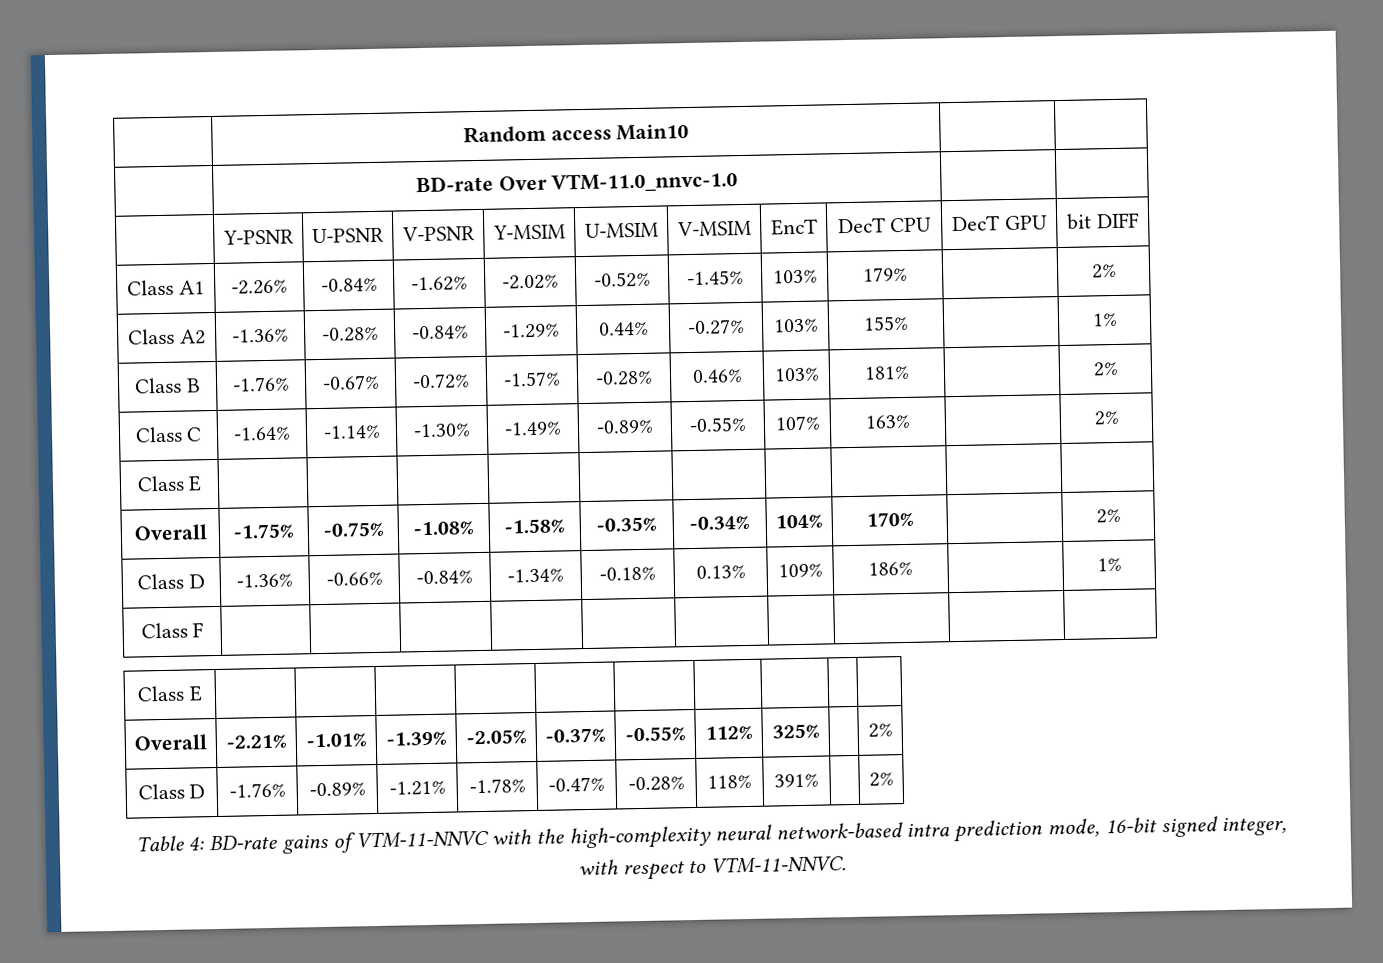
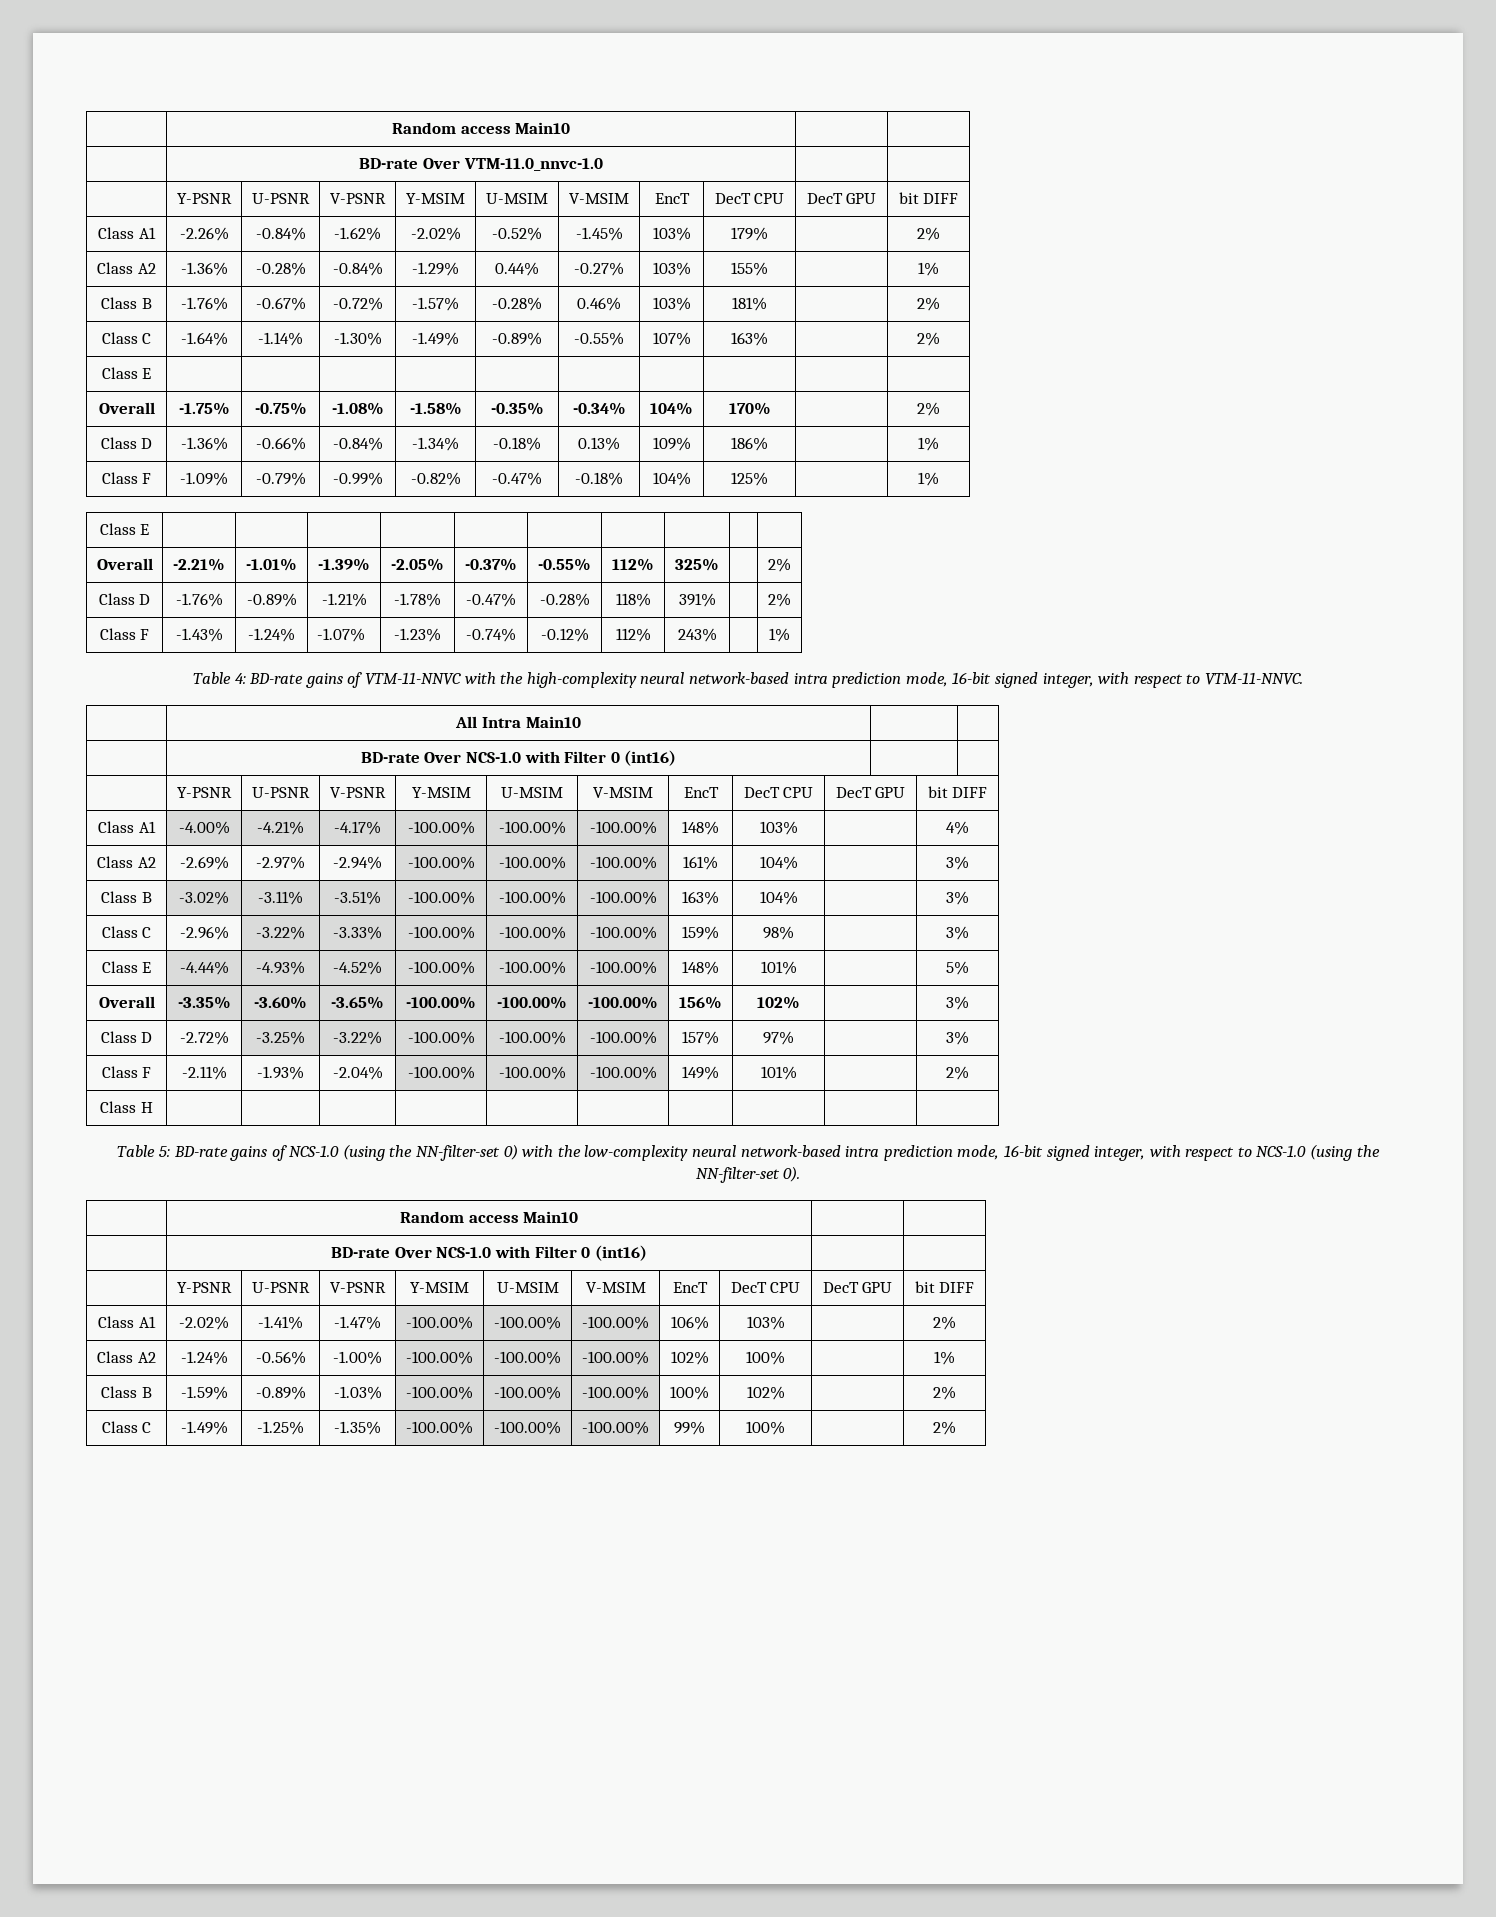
- Class F | | | | | | | | | |
+ Class F | -1.09% | -0.79% | -0.99% | -0.82% | -0.47% | -0.18% | 104% | 125% | | 1%
+ Class F | -1.43% | -1.24% | -1.07% | -1.23% | -0.74% | -0.12% | 112% | 243% | | 1%
+ | All Intra Main10 | |
+ | BD-rate Over NCS-1.0 with Filter 0 (int16) | |
+ | Y-PSNR | U-PSNR | V-PSNR | Y-MSIM | U-MSIM | V-MSIM | EncT | DecT CPU | DecT GPU | bit DIFF
+ Class A1 | -4.00% | -4.21% | -4.17% | -100.00% | -100.00% | -100.00% | 148% | 103% | | 4%
+ Class A2 | -2.69% | -2.97% | -2.94% | -100.00% | -100.00% | -100.00% | 161% | 104% | | 3%
+ Class B | -3.02% | -3.11% | -3.51% | -100.00% | -100.00% | -100.00% | 163% | 104% | | 3%
+ Class C | -2.96% | -3.22% | -3.33% | -100.00% | -100.00% | -100.00% | 159% | 98% | | 3%
+ Class E | -4.44% | -4.93% | -4.52% | -100.00% | -100.00% | -100.00% | 148% | 101% | | 5%
+ Overall | -3.35% | -3.60% | -3.65% | -100.00% | -100.00% | -100.00% | 156% | 102% | | 3%
+ Class D | -2.72% | -3.25% | -3.22% | -100.00% | -100.00% | -100.00% | 157% | 97% | | 3%
+ Class F | -2.11% | -1.93% | -2.04% | -100.00% | -100.00% | -100.00% | 149% | 101% | | 2%
+ Class H | | | | | | | | | |
+ Table 5: BD-rate gains of NCS-1.0 (using the NN-filter-set 0) with the low-complexity neural network-based intra prediction mode, 16-bit signed integer, with respect to NCS-1.0 (using the NN-filter-set 0).
+ | Random access Main10 | |
+ | BD-rate Over NCS-1.0 with Filter 0 (int16) | |
+ | Y-PSNR | U-PSNR | V-PSNR | Y-MSIM | U-MSIM | V-MSIM | EncT | DecT CPU | DecT GPU | bit DIFF
+ Class A1 | -2.02% | -1.41% | -1.47% | -100.00% | -100.00% | -100.00% | 106% | 103% | | 2%
+ Class A2 | -1.24% | -0.56% | -1.00% | -100.00% | -100.00% | -100.00% | 102% | 100% | | 1%
+ Class B | -1.59% | -0.89% | -1.03% | -100.00% | -100.00% | -100.00% | 100% | 102% | | 2%
+ Class C | -1.49% | -1.25% | -1.35% | -100.00% | -100.00% | -100.00% | 99% | 100% | | 2%

